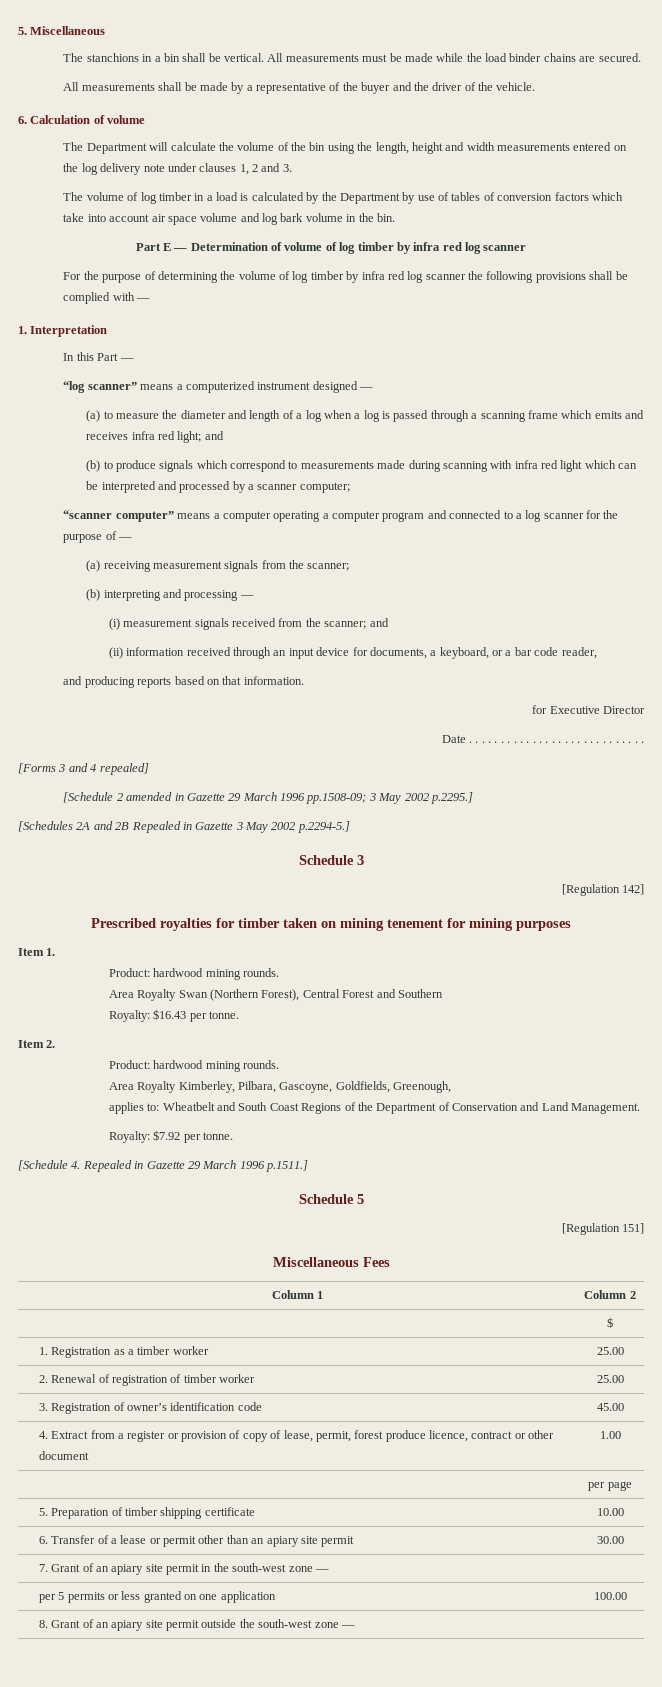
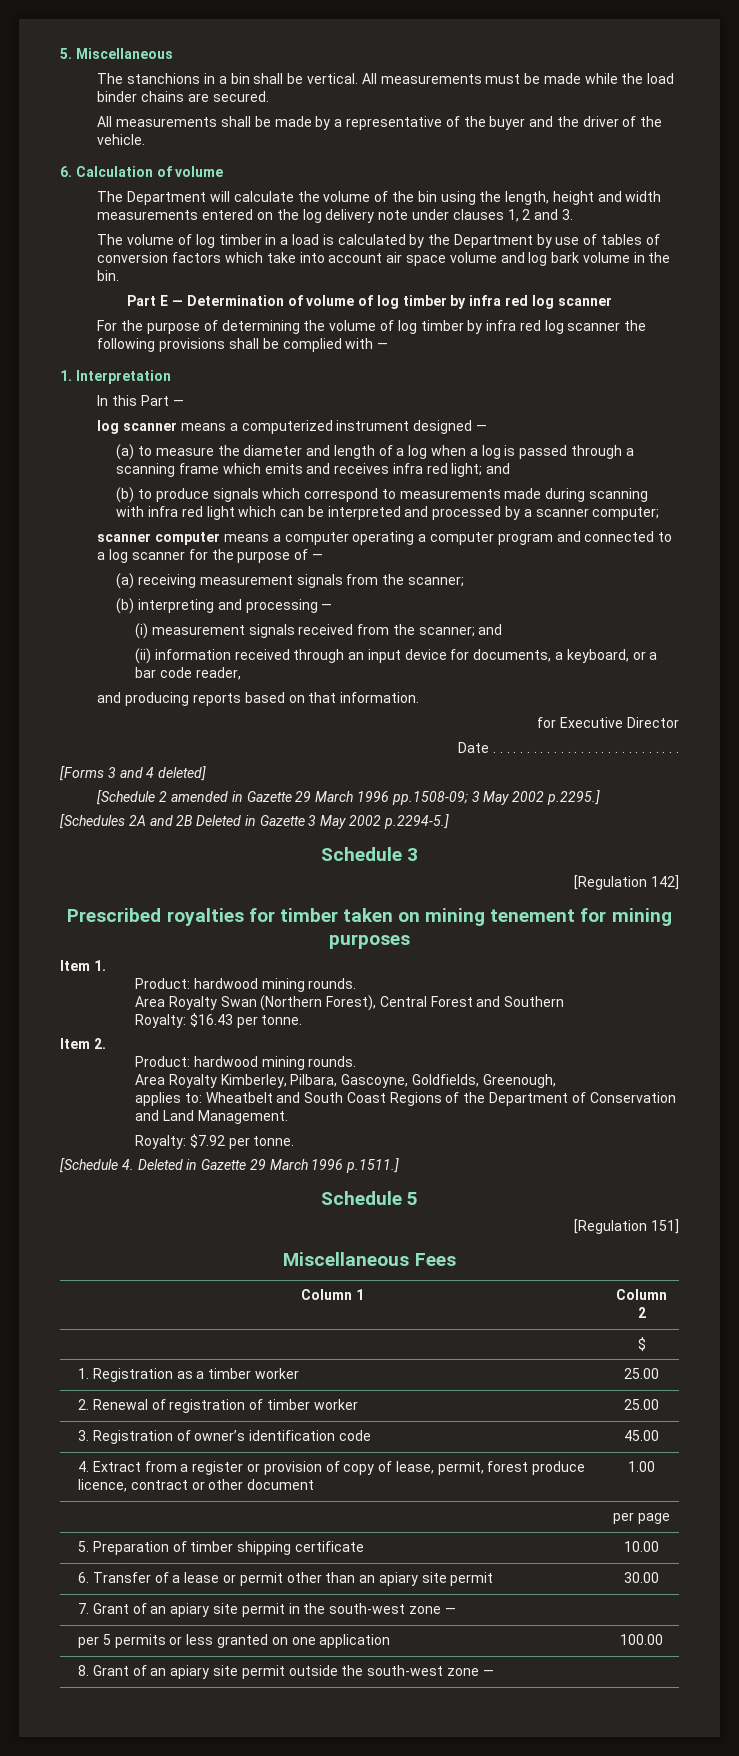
- “log scanner” means a computerized instrument designed —
+ log scanner means a computerized instrument designed —
- “scanner computer” means a computer operating a computer program and connected to a log scanner for the purpose of —
+ scanner computer means a computer operating a computer program and connected to a log scanner for the purpose of —
- [Forms 3 and 4 repealed]
+ [Forms 3 and 4 deleted]
- [Schedules 2A and 2B Repealed in Gazette 3 May 2002 p.2294-5.]
+ [Schedules 2A and 2B Deleted in Gazette 3 May 2002 p.2294-5.]
- [Schedule 4. Repealed in Gazette 29 March 1996 p.1511.]
+ [Schedule 4. Deleted in Gazette 29 March 1996 p.1511.]

